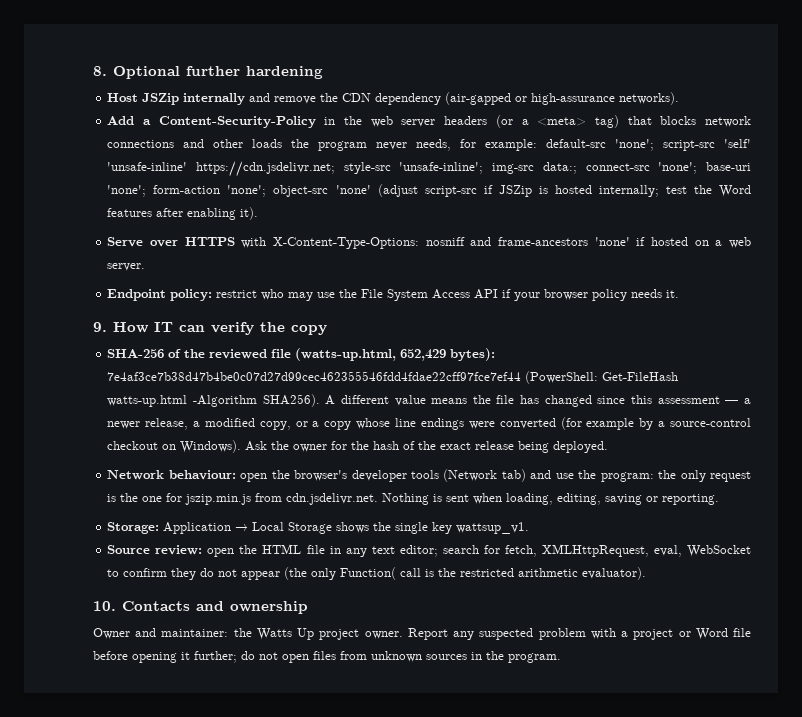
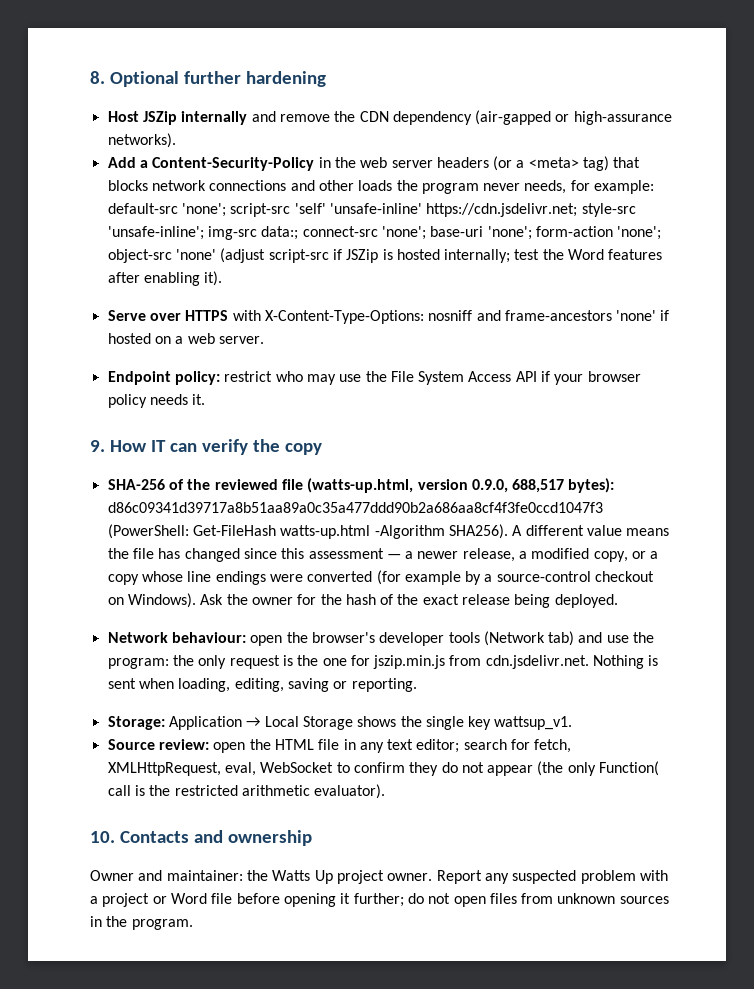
- SHA-256 of the reviewed file (watts-up.html, 652,429 bytes): 7e4af3ce7b38d47b4be0c07d27d99cec462355546fdd4fdae22cff97fce7ef44 (PowerShell: Get-FileHash watts-up.html -Algorithm SHA256).
+ SHA-256 of the reviewed file (watts-up.html, version 0.9.0, 688,517 bytes): d86c09341d39717a8b51aa89a0c35a477ddd90b2a686aa8cf4f3fe0ccd1047f3 (PowerShell: Get-FileHash watts-up.html -Algorithm SHA256).

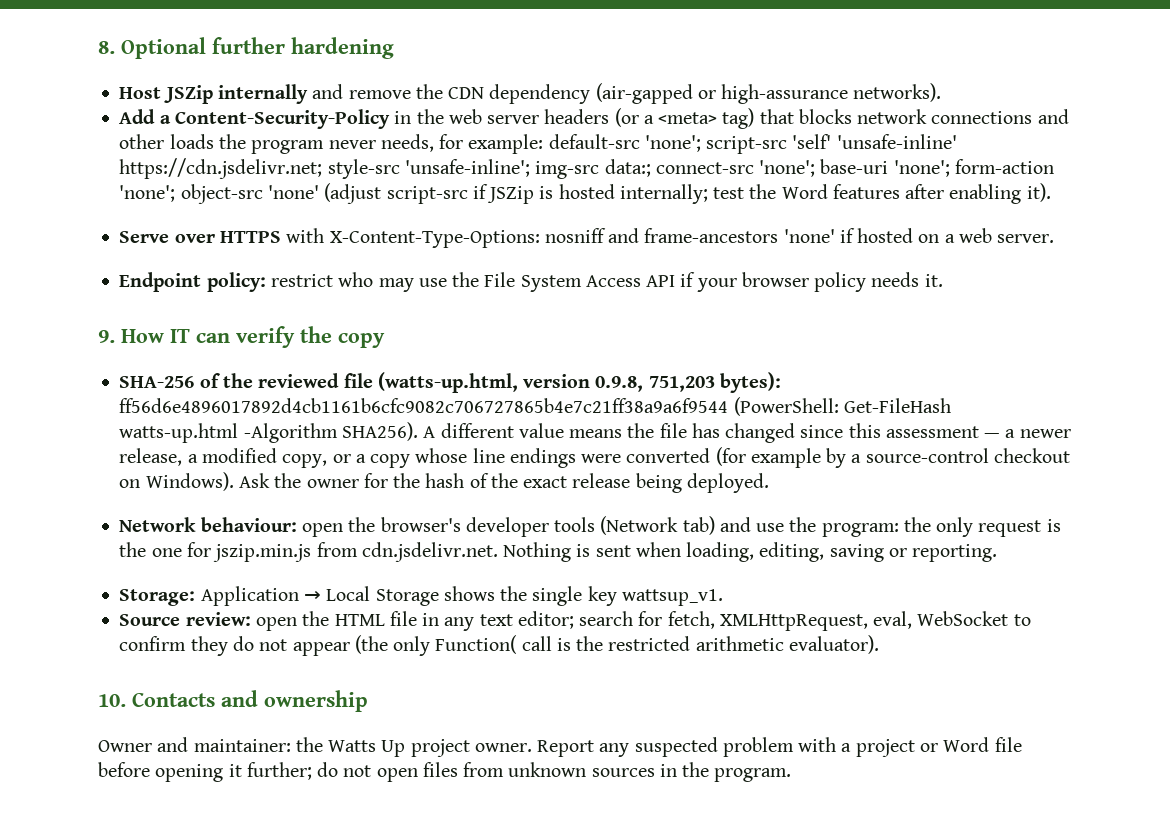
- SHA-256 of the reviewed file (watts-up.html, version 0.9.0, 688,517 bytes): d86c09341d39717a8b51aa89a0c35a477ddd90b2a686aa8cf4f3fe0ccd1047f3 (PowerShell: Get-FileHash watts-up.html -Algorithm SHA256).
+ SHA-256 of the reviewed file (watts-up.html, version 0.9.8, 751,203 bytes): ff56d6e4896017892d4cb1161b6cfc9082c706727865b4e7c21ff38a9a6f9544 (PowerShell: Get-FileHash watts-up.html -Algorithm SHA256).

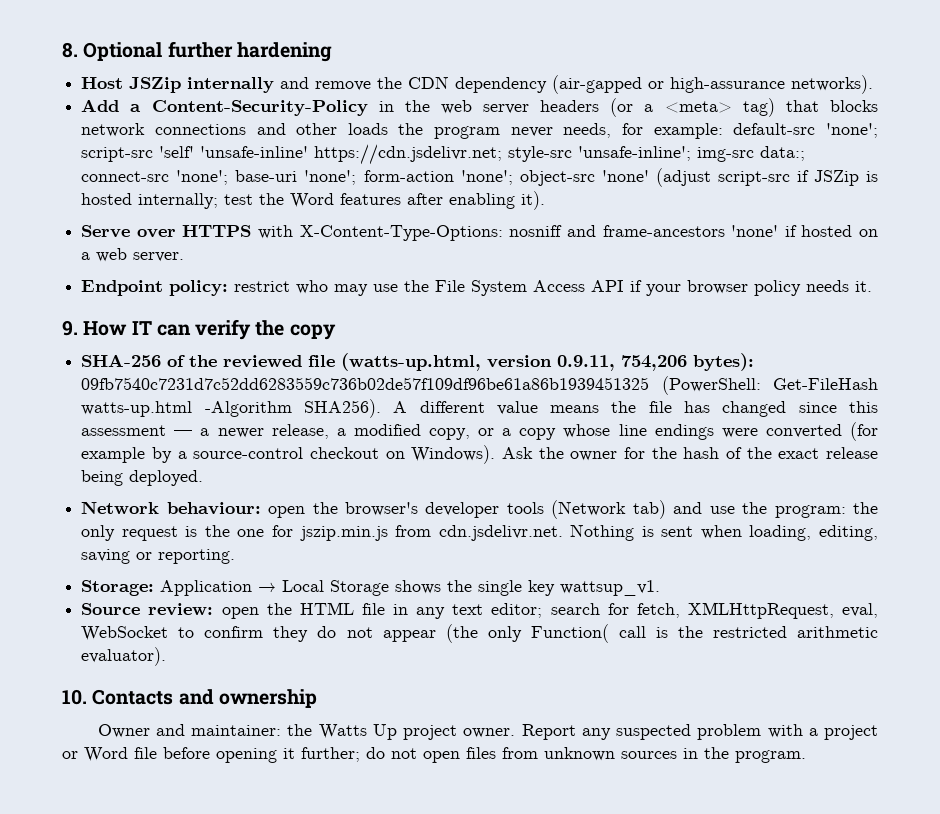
- SHA-256 of the reviewed file (watts-up.html, version 0.9.8, 751,203 bytes): ff56d6e4896017892d4cb1161b6cfc9082c706727865b4e7c21ff38a9a6f9544 (PowerShell: Get-FileHash watts-up.html -Algorithm SHA256).
+ SHA-256 of the reviewed file (watts-up.html, version 0.9.11, 754,206 bytes): 09fb7540c7231d7c52dd6283559c736b02de57f109df96be61a86b1939451325 (PowerShell: Get-FileHash watts-up.html -Algorithm SHA256).

